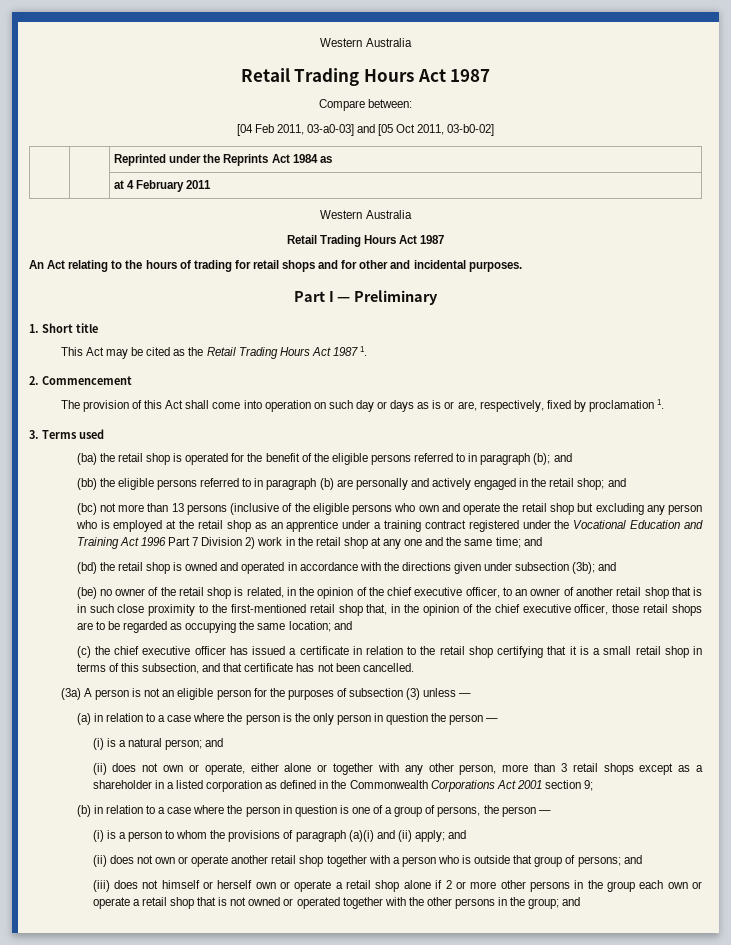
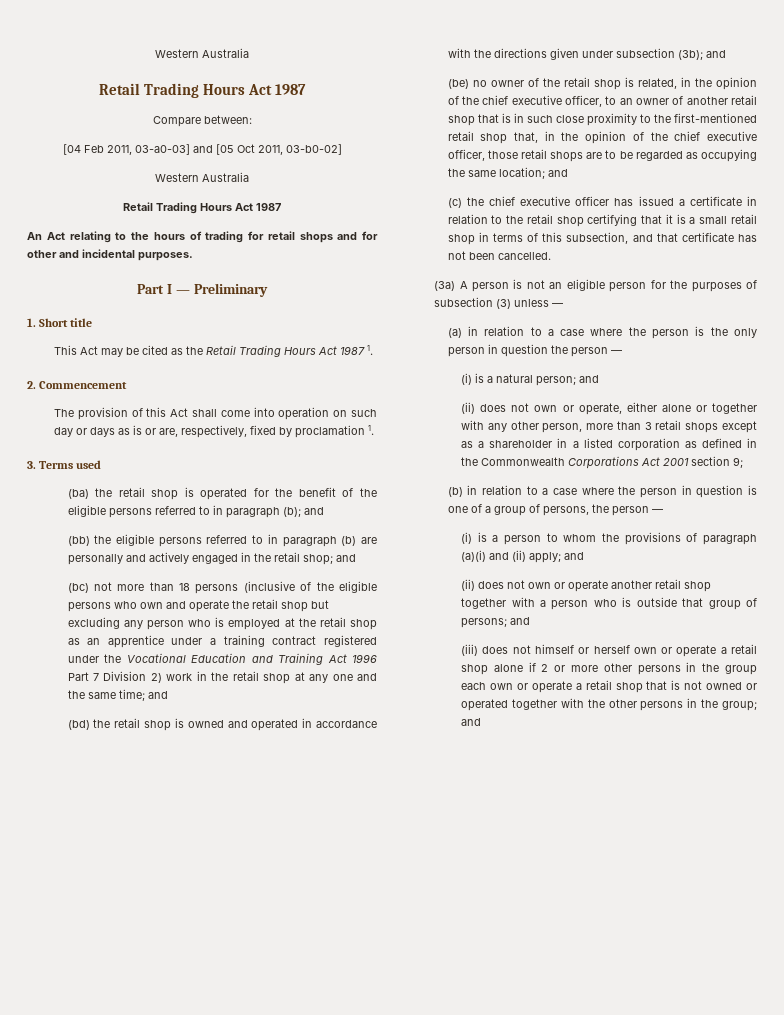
- | | Reprinted under the Reprints Act 1984 as
- | | at 4 February 2011
- (bc) not more than 13 persons (inclusive of the eligible persons who own and operate the retail shop but excluding any person who is employed at the retail shop as an apprentice under a training contract registered under the Vocational Education and Training Act 1996 Part 7 Division 2) work in the retail shop at any one and the same time;
+ (bc) not more than 18 persons (inclusive of the eligible persons who own and operate the retail shop but excluding any person who is employed at the retail shop as an apprentice under a training contract registered under the Vocational Education and Training Act 1996 Part 7 Division 2) work in the retail shop at any one and the same time;

